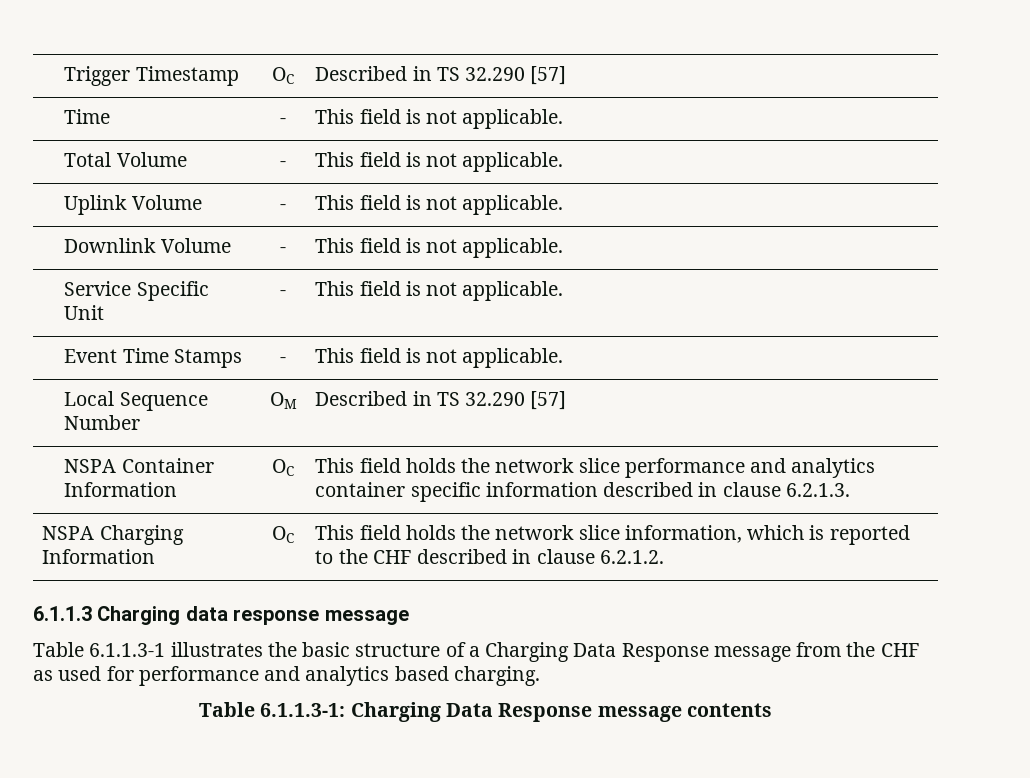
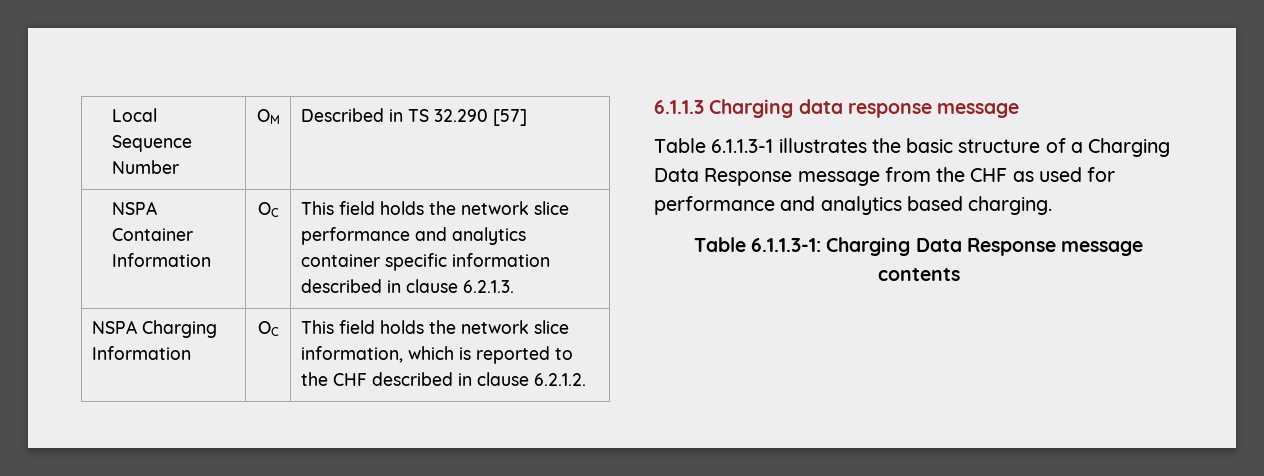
- Trigger Timestamp | OC | Described in TS 32.290 [57]
- Time | - | This field is not applicable.
- Total Volume | - | This field is not applicable.
- Uplink Volume | - | This field is not applicable.
- Downlink Volume | - | This field is not applicable.
- Service Specific Unit | - | This field is not applicable.
- Event Time Stamps | - | This field is not applicable.

